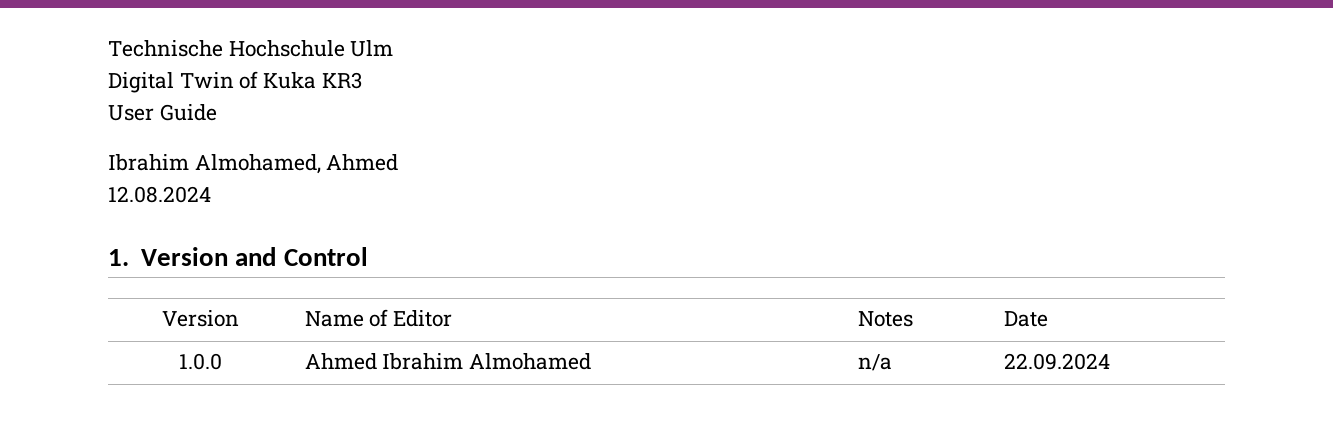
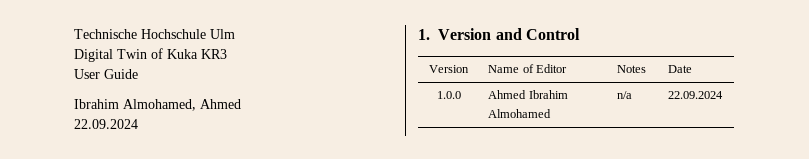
  Ibrahim Almohamed, Ahmed
- 12.08.2024
+ 22.09.2024

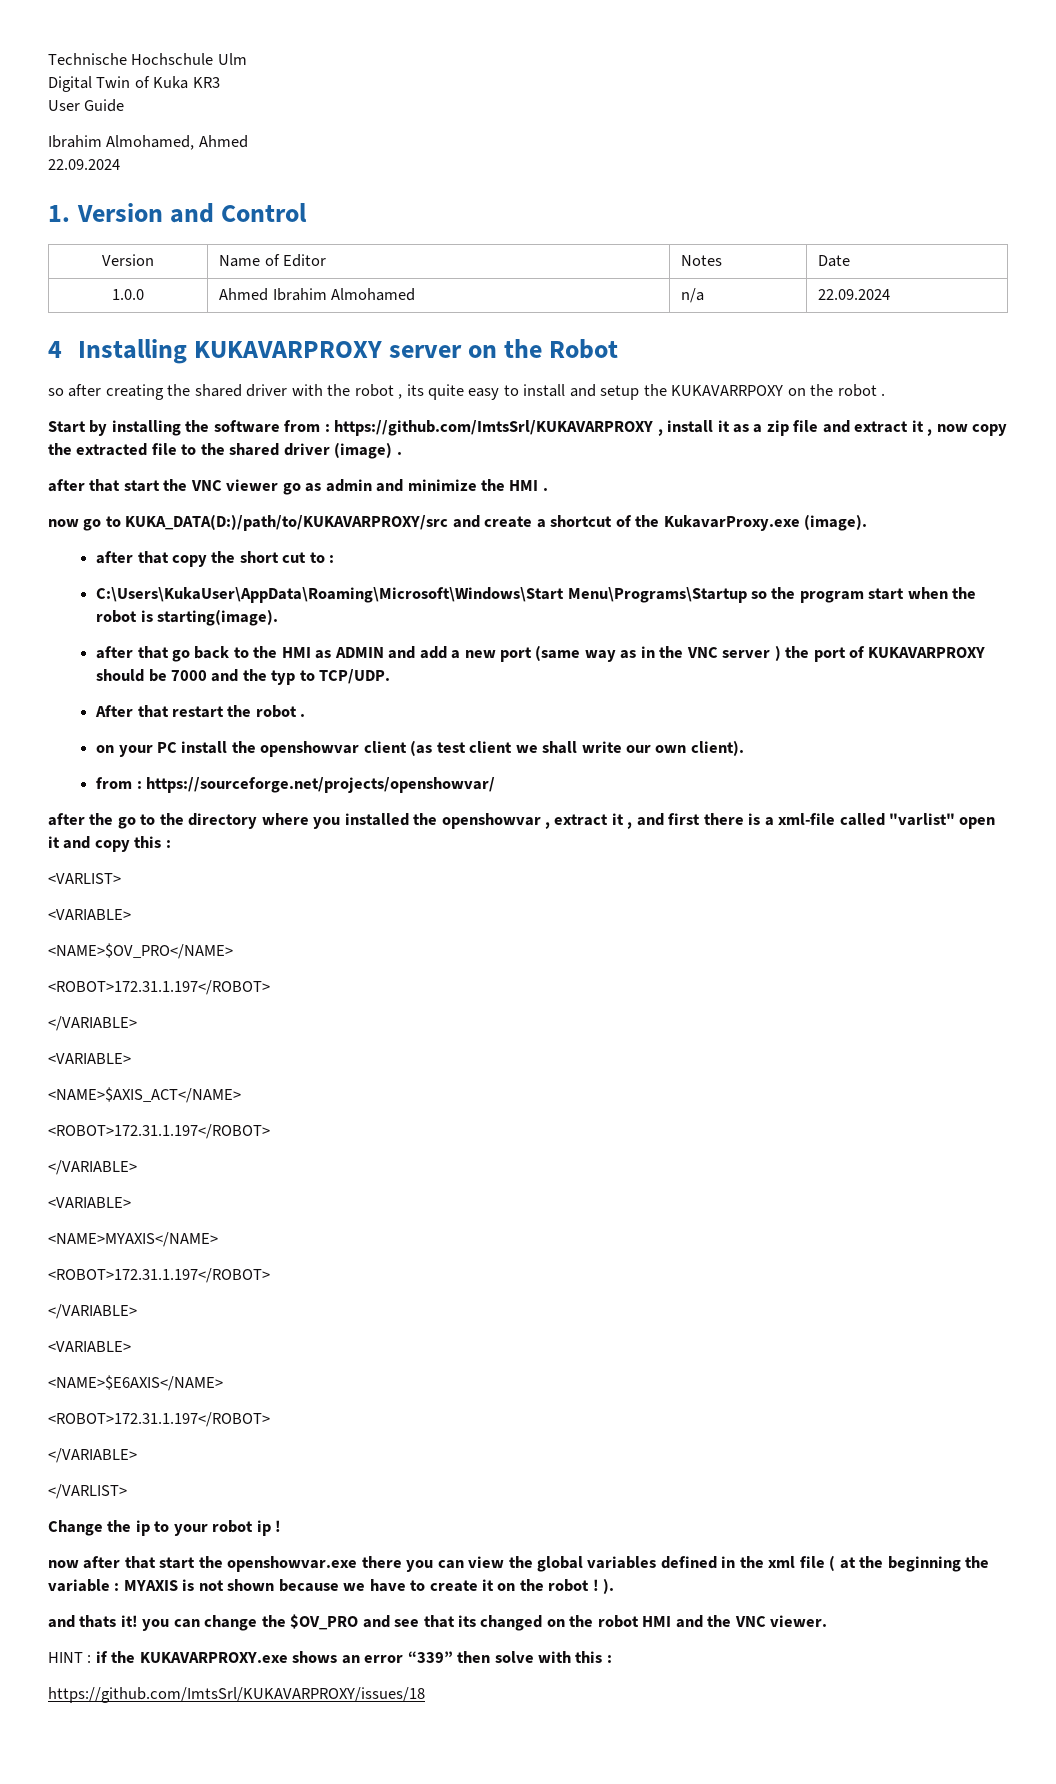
+ 4 Installing KUKAVARPROXY server on the Robot
+ so after creating the shared driver with the robot , its quite easy to install and setup the KUKAVARRPOXY on the robot .
+ Start by installing the software from : https://github.com/ImtsSrl/KUKAVARPROXY , install it as a zip file and extract it , now copy the extracted file to the shared driver (image) .
+ after that start the VNC viewer go as admin and minimize the HMI .
+ now go to KUKA_DATA(D:)/path/to/KUKAVARPROXY/src and create a shortcut of the KukavarProxy.exe (image).
+ after that copy the short cut to :
+ C:\Users\KukaUser\AppData\Roaming\Microsoft\Windows\Start Menu\Programs\Startup so the program start when the robot is starting(image).
+ after that go back to the HMI as ADMIN and add a new port (same way as in the VNC server ) the port of KUKAVARPROXY should be 7000 and the typ to TCP/UDP.
+ After that restart the robot .
+ on your PC install the openshowvar client (as test client we shall write our own client).
+ from : https://sourceforge.net/projects/openshowvar/
+ after the go to the directory where you installed the openshowvar , extract it , and first there is a xml-file called "varlist" open it and copy this :
+ <VARLIST>
+ <VARIABLE>
+ <NAME>$OV_PRO</NAME>
+ <ROBOT>172.31.1.197</ROBOT>
+ </VARIABLE>
+ <VARIABLE>
+ <NAME>$AXIS_ACT</NAME>
+ <ROBOT>172.31.1.197</ROBOT>
+ </VARIABLE>
+ <VARIABLE>
+ <NAME>MYAXIS</NAME>
+ <ROBOT>172.31.1.197</ROBOT>
+ </VARIABLE>
+ <VARIABLE>
+ <NAME>$E6AXIS</NAME>
+ <ROBOT>172.31.1.197</ROBOT>
+ </VARIABLE>
+ </VARLIST>
+ Change the ip to your robot ip !
+ now after that start the openshowvar.exe there you can view the global variables defined in the xml file ( at the beginning the variable : MYAXIS is not shown because we have to create it on the robot ! ).
+ and thats it! you can change the $OV_PRO and see that its changed on the robot HMI and the VNC viewer.
+ HINT : if the KUKAVARPROXY.exe shows an error “339” then solve with this :
+ https://github.com/ImtsSrl/KUKAVARPROXY/issues/18

